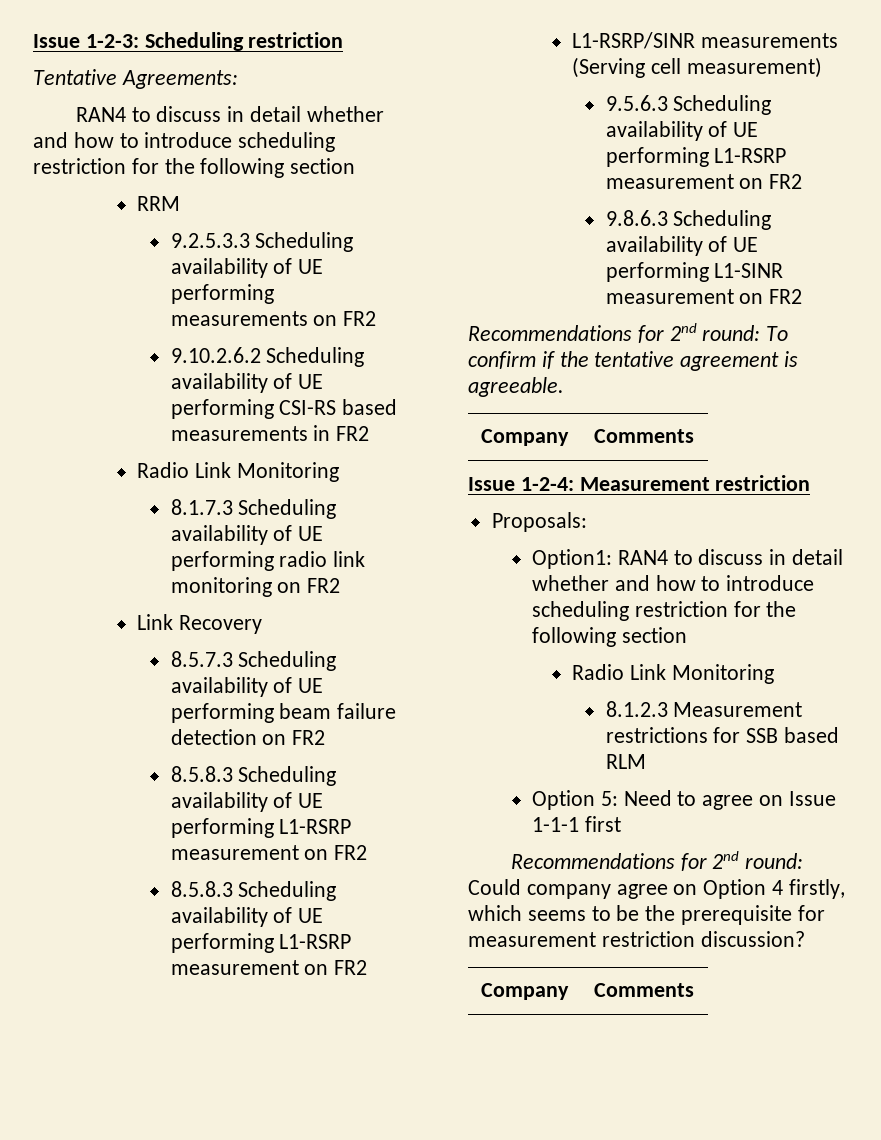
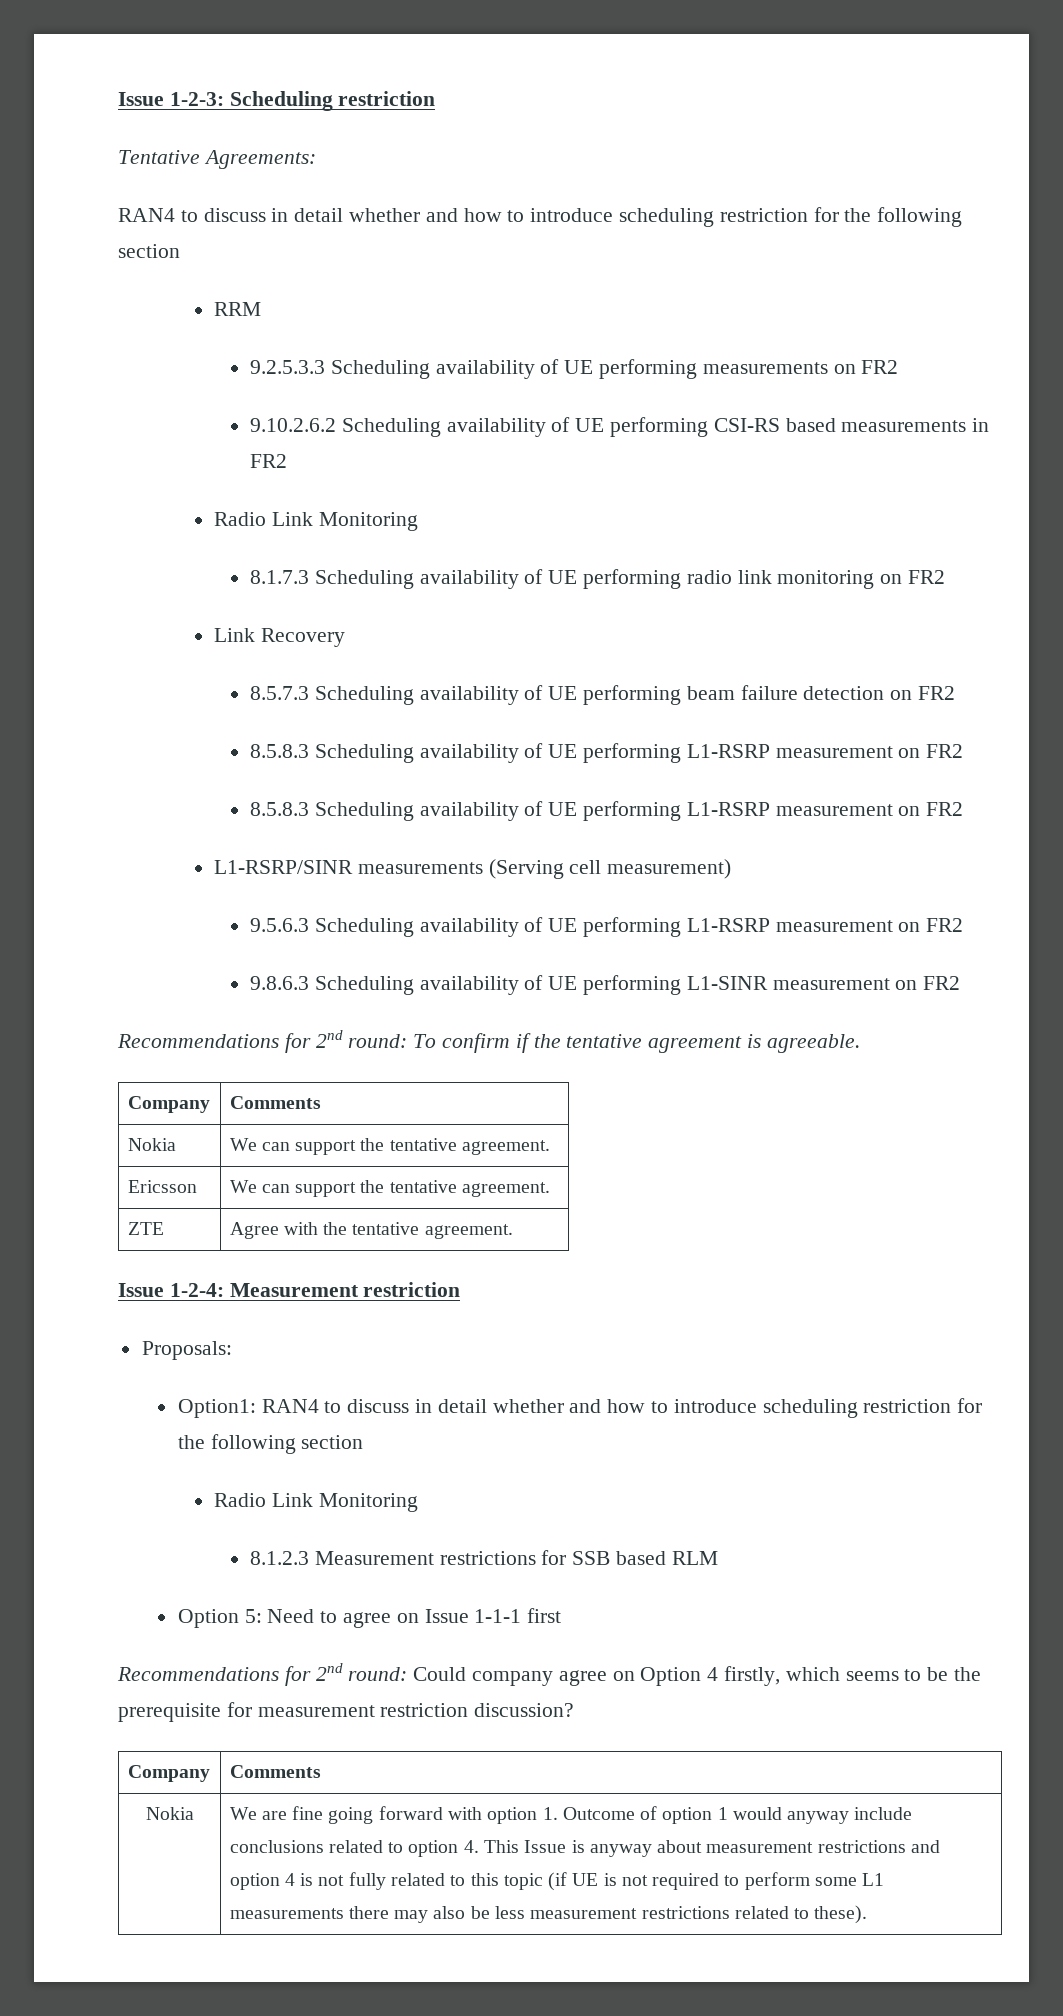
+ Nokia | We can support the tentative agreement.
+ Ericsson | We can support the tentative agreement.
+ ZTE | Agree with the tentative agreement.
+ Nokia | We are fine going forward with option 1. Outcome of option 1 would anyway include conclusions related to option 4. This Issue is anyway about measurement restrictions and option 4 is not fully related to this topic (if UE is not required to perform some L1 measurements there may also be less measurement restrictions related to these).

